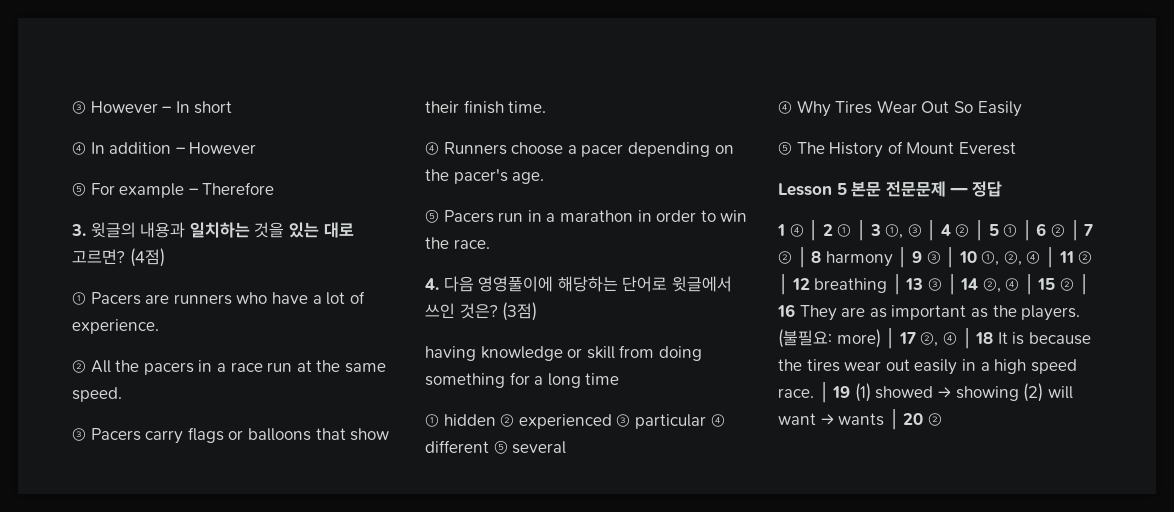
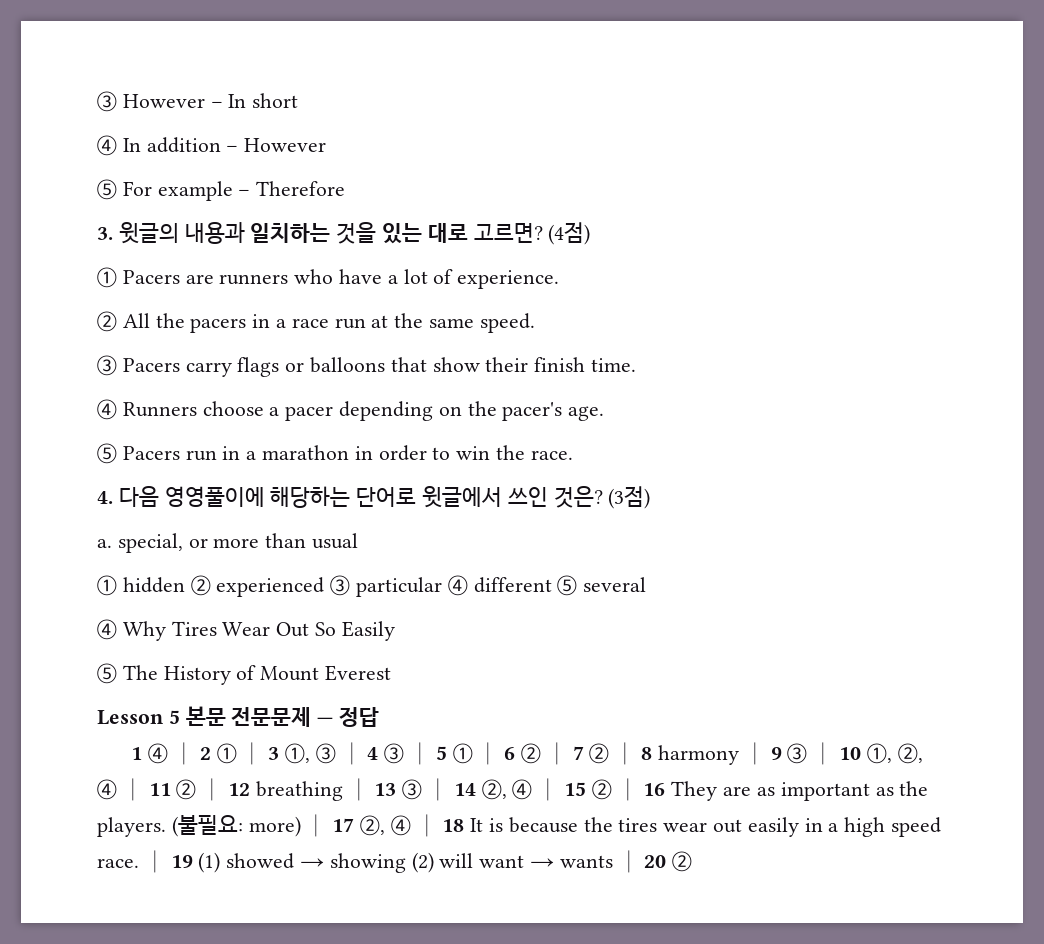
- having knowledge or skill from doing something for a long time
+ a. special, or more than usual
- 1 ④ │ 2 ① │ 3 ①, ③ │ 4 ② │ 5 ① │ 6 ② │ 7 ② │ 8 harmony │ 9 ③ │ 10 ①, ②, ④ │ 11 ② │ 12 breathing │ 13 ③ │ 14 ②, ④ │ 15 ② │ 16 They are as important as the players.
+ 1 ④ │ 2 ① │ 3 ①, ③ │ 4 ③ │ 5 ① │ 6 ② │ 7 ② │ 8 harmony │ 9 ③ │ 10 ①, ②, ④ │ 11 ② │ 12 breathing │ 13 ③ │ 14 ②, ④ │ 15 ② │ 16 They are as important as the players.

